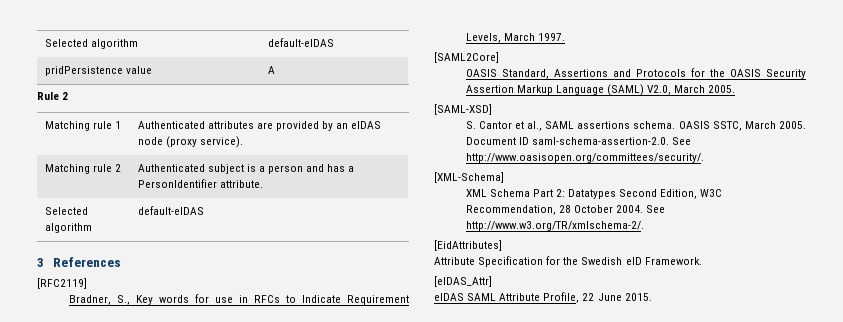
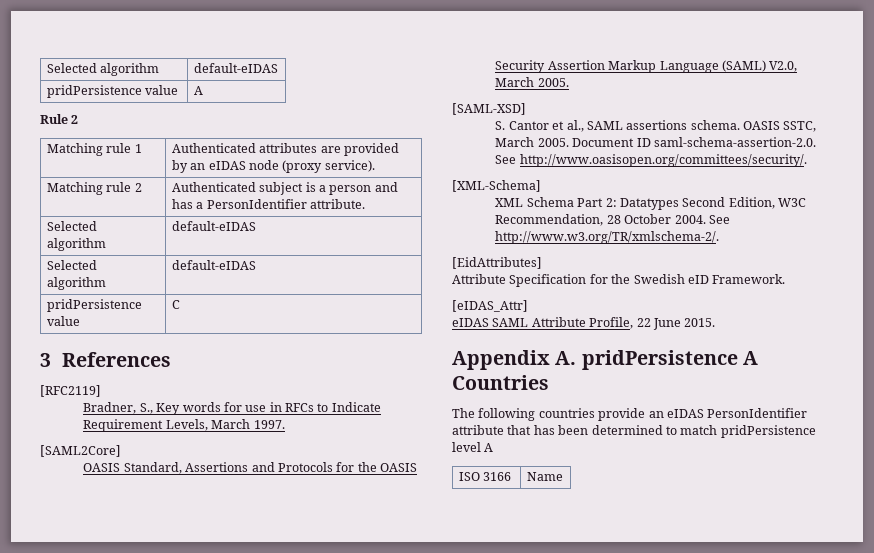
  Matching rule 2 | Authenticated subject is a person and has a PersonIdentifier attribute.
  Selected algorithm | default-eIDAS
+ Selected algorithm | default-eIDAS
+ pridPersistence value | C
+ Appendix A. pridPersistence A Countries
+ The following countries provide an eIDAS PersonIdentifier attribute that has been determined to match pridPersistence level A
+ ISO 3166 | Name

